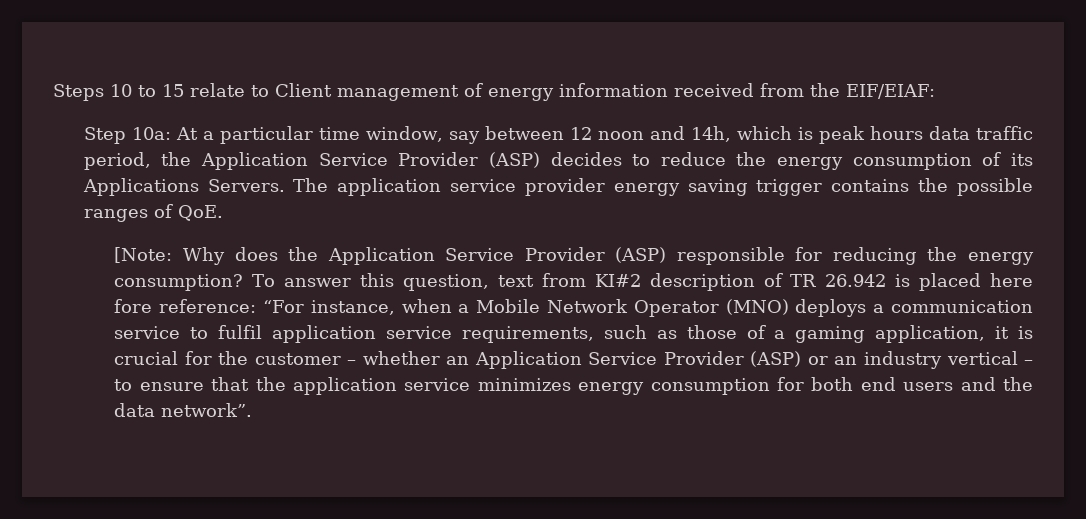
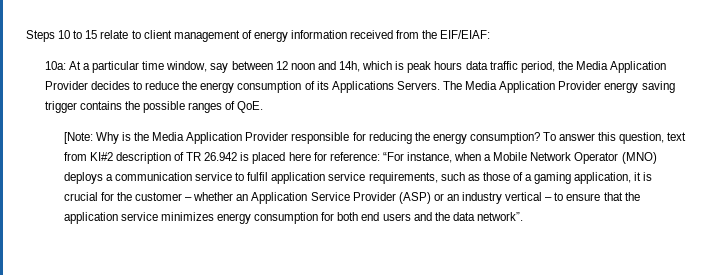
- Steps 10 to 15 relate to Client management of energy information received from the EIF/EIAF:
+ Steps 10 to 15 relate to client management of energy information received from the EIF/EIAF:
- Step 10a: At a particular time window, say between 12 noon and 14h, which is peak hours data traffic period, the Application Service Provider (ASP) decides to reduce the energy consumption of its Applications Servers.
+ 10a: At a particular time window, say between 12 noon and 14h, which is peak hours data traffic period, the Media Application Provider decides to reduce the energy consumption of its Applications Servers.
- The application service provider energy saving trigger contains the possible ranges of QoE.
+ The Media Application Provider energy saving trigger contains the possible ranges of QoE.
- [Note: Why does the Application Service Provider (ASP) responsible for reducing the energy consumption?
+ [Note: Why is the Media Application Provider responsible for reducing the energy consumption?
- To answer this question, text from KI#2 description of TR 26.942 is placed here fore reference:
+ To answer this question, text from KI#2 description of TR 26.942 is placed here for reference:

